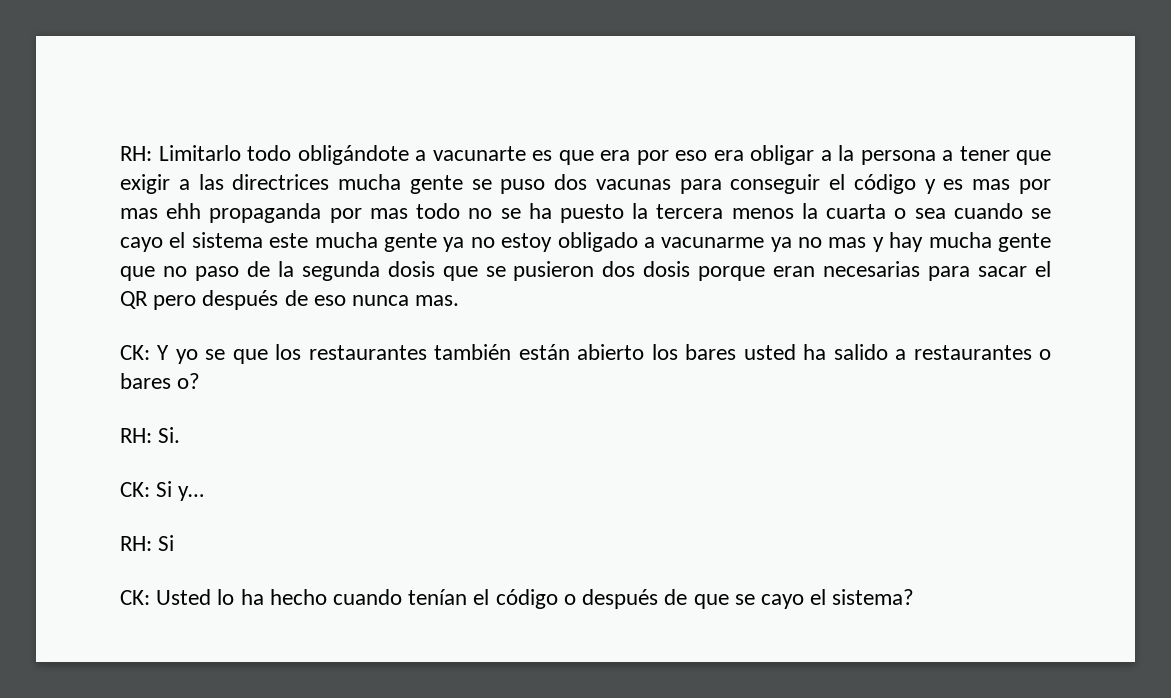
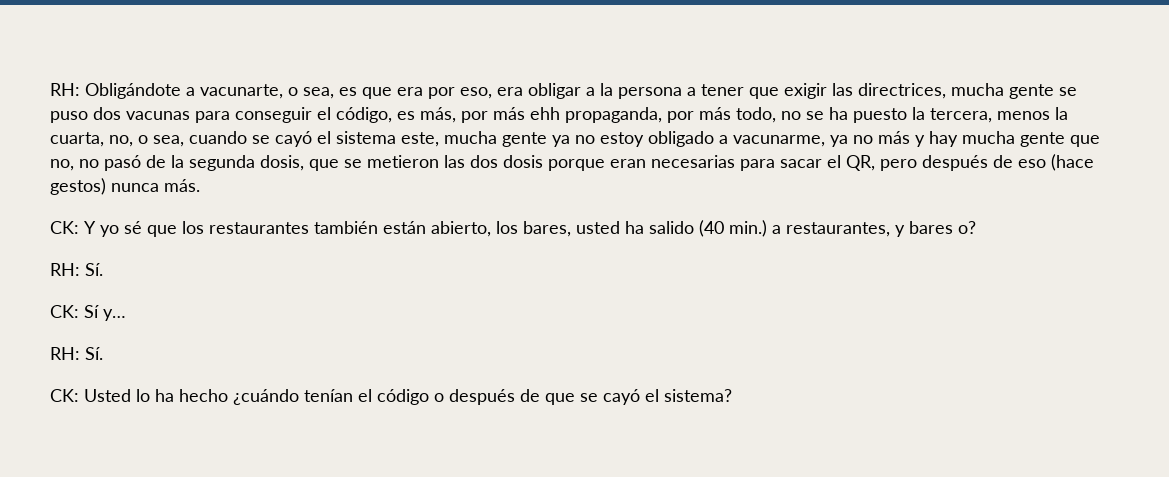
- RH: Limitarlo todo obligándote a vacunarte es que era por eso era obligar a la persona a tener que exigir a las directrices mucha gente se puso dos vacunas para conseguir el código y es mas por mas ehh propaganda por mas todo no se ha puesto la tercera menos la cuarta o sea cuando se cayo el sistema este mucha gente ya no estoy obligado a vacunarme ya no mas y hay mucha gente que no paso de la segunda dosis que se pusieron dos dosis porque eran necesarias para sacar el QR pero después de eso nunca mas.
+ RH: Obligándote a vacunarte, o sea, es que era por eso, era obligar a la persona a tener que exigir las directrices, mucha gente se puso dos vacunas para conseguir el código, es más, por más ehh propaganda, por más todo, no se ha puesto la tercera, menos la cuarta, no, o sea, cuando se cayó el sistema este, mucha gente ya no estoy obligado a vacunarme, ya no más y hay mucha gente que no, no pasó de la segunda dosis, que se metieron las dos dosis porque eran necesarias para sacar el QR, pero después de eso (hace gestos) nunca más.
- CK: Y yo se que los restaurantes también están abierto los bares usted ha salido a restaurantes o bares o?
- RH: Si.
- CK: Si y…
- RH: Si
+ CK: Y yo sé que los restaurantes también están abierto, los bares, usted ha salido (40 min.) a restaurantes, y bares o?
+ RH: Sí.
+ CK: Sí y…
+ RH: Sí.
- CK: Usted lo ha hecho cuando tenían el código o después de que se cayo el sistema?
+ CK: Usted lo ha hecho ¿cuándo tenían el código o después de que se cayó el sistema?

